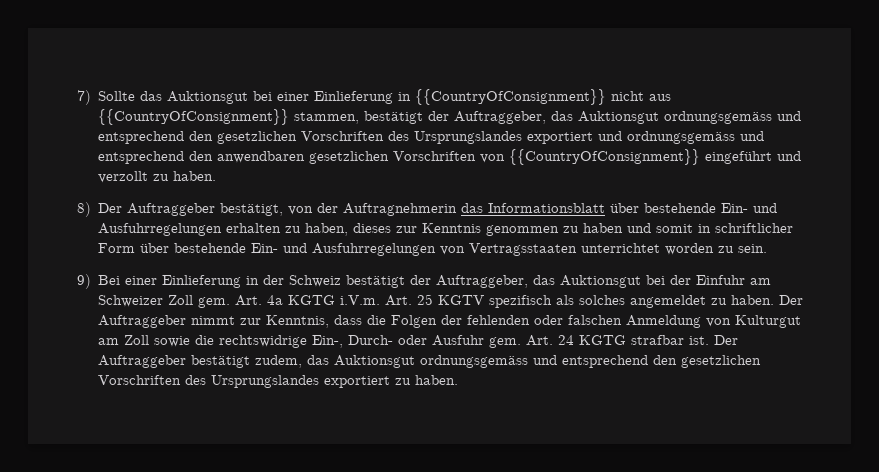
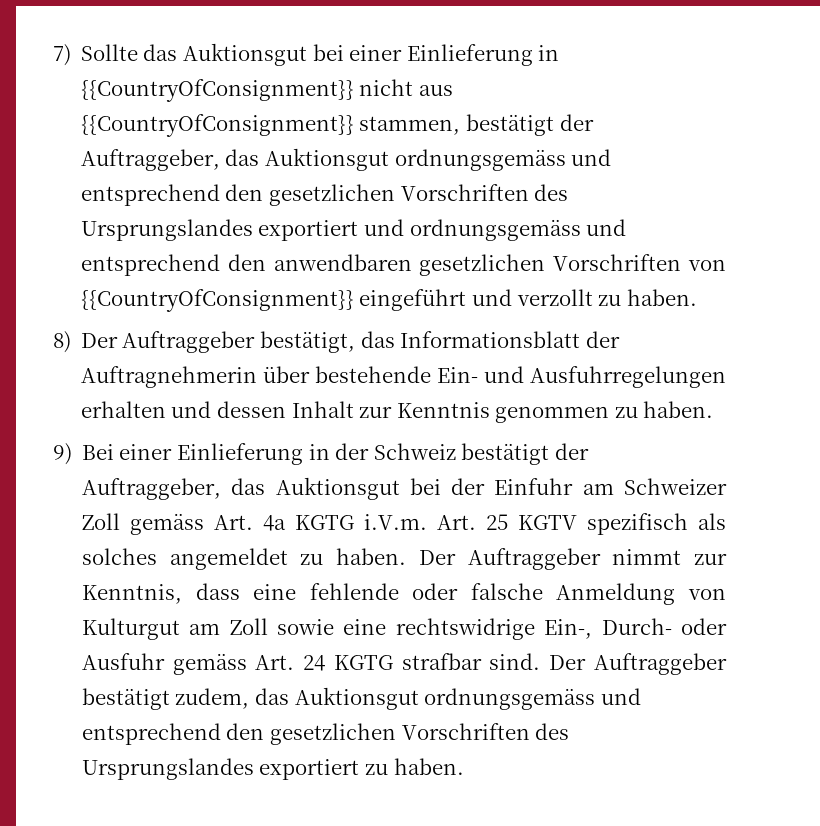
- 8) Der Auftraggeber bestätigt, von der Auftragnehmerin das Informationsblatt über bestehende Ein- und Ausfuhrregelungen erhalten zu haben, dieses zur Kenntnis genommen zu haben und somit in schriftlicher Form über bestehende Ein- und Ausfuhrregelungen von Vertragsstaaten unterrichtet worden zu sein.
+ 8) Der Auftraggeber bestätigt, das Informationsblatt der Auftragnehmerin über bestehende Ein- und Ausfuhrregelungen erhalten und dessen Inhalt zur Kenntnis genommen zu haben.
- 9) Bei einer Einlieferung in der Schweiz bestätigt der Auftraggeber, das Auktionsgut bei der Einfuhr am Schweizer Zoll gem. Art. 4a KGTG i.V.m. Art. 25 KGTV spezifisch als solches angemeldet zu haben.
+ 9) Bei einer Einlieferung in der Schweiz bestätigt der Auftraggeber, das Auktionsgut bei der Einfuhr am Schweizer Zoll gemäss Art. 4a KGTG i.V.m. Art. 25 KGTV spezifisch als solches angemeldet zu haben.
- Der Auftraggeber nimmt zur Kenntnis, dass die Folgen der fehlenden oder falschen Anmeldung von Kulturgut am Zoll sowie die rechtswidrige Ein-, Durch- oder Ausfuhr gem. Art. 24 KGTG strafbar ist.
+ Der Auftraggeber nimmt zur Kenntnis, dass eine fehlende oder falsche Anmeldung von Kulturgut am Zoll sowie eine rechtswidrige Ein-, Durch- oder Ausfuhr gemäss Art. 24 KGTG strafbar sind.

